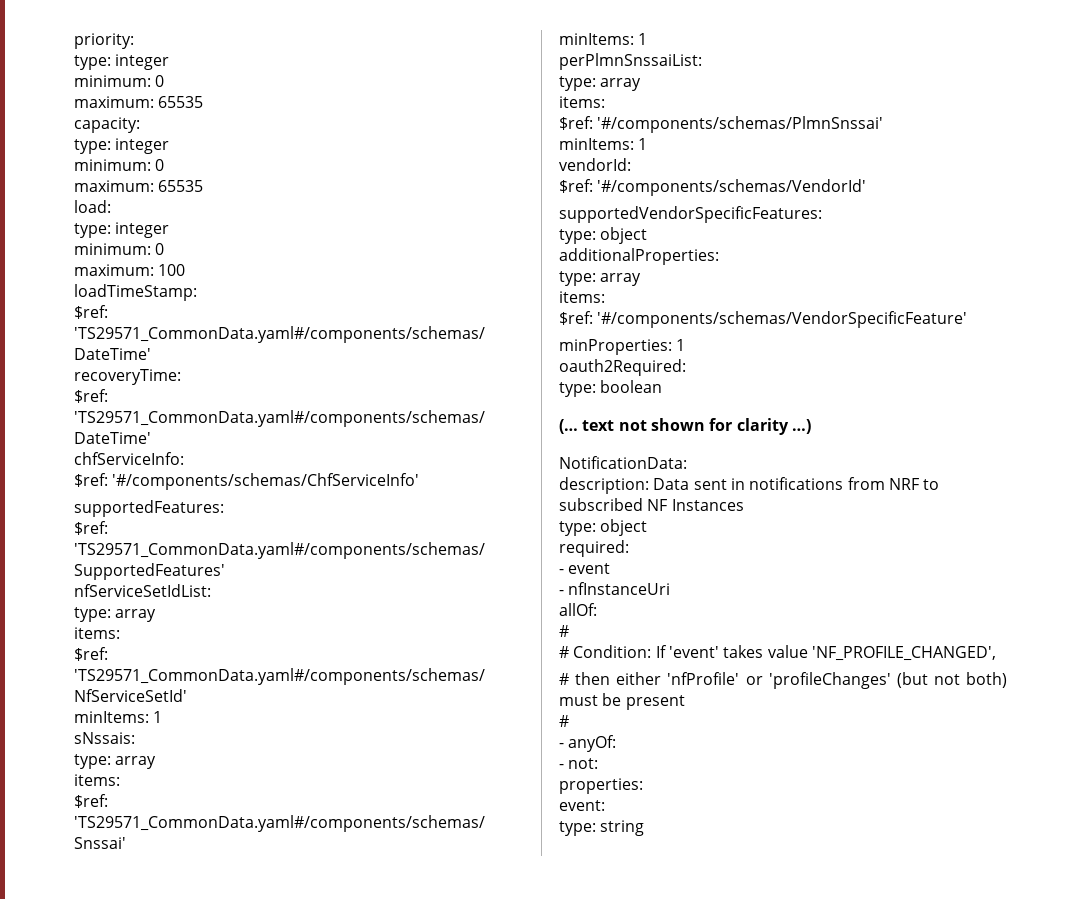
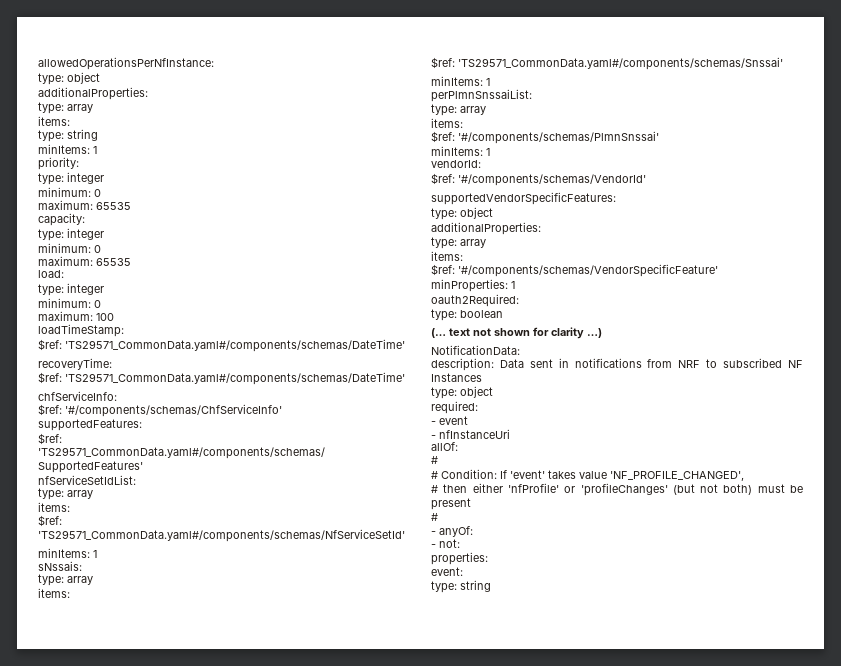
+ allowedOperationsPerNfInstance:
+ type: object
+ additionalProperties:
+ type: array
+ items:
+ type: string
+ minItems: 1

